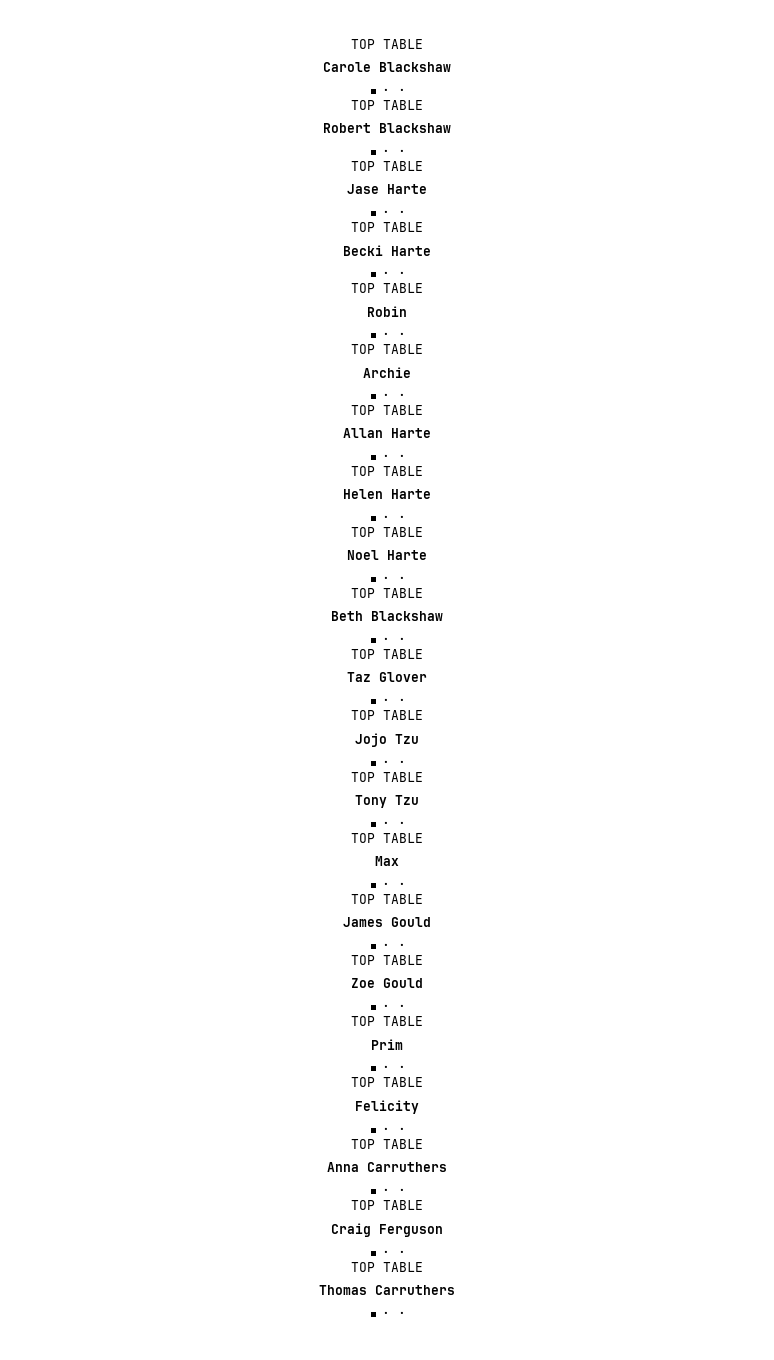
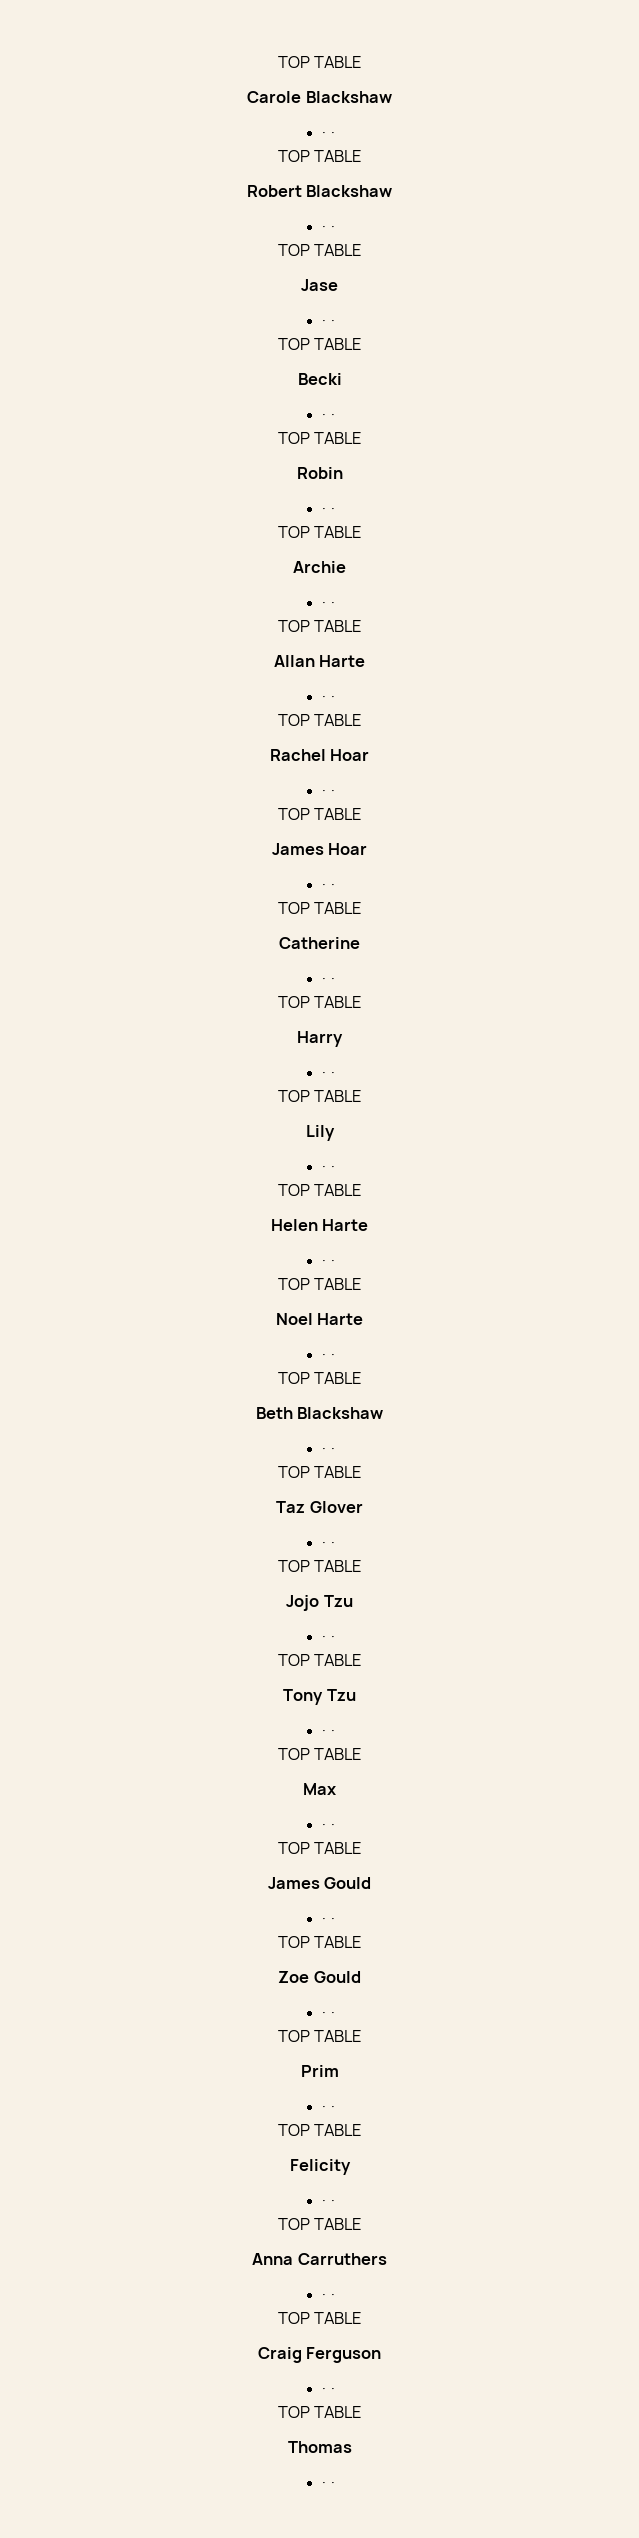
- Jase Harte
+ Jase
- Becki Harte
+ Becki
+ Rachel Hoar
+ · ·
+ TOP TABLE
+ James Hoar
+ · ·
+ TOP TABLE
+ Catherine
+ · ·
+ TOP TABLE
+ Harry
+ · ·
+ TOP TABLE
+ Lily
+ · ·
+ TOP TABLE
- Thomas Carruthers
+ Thomas

